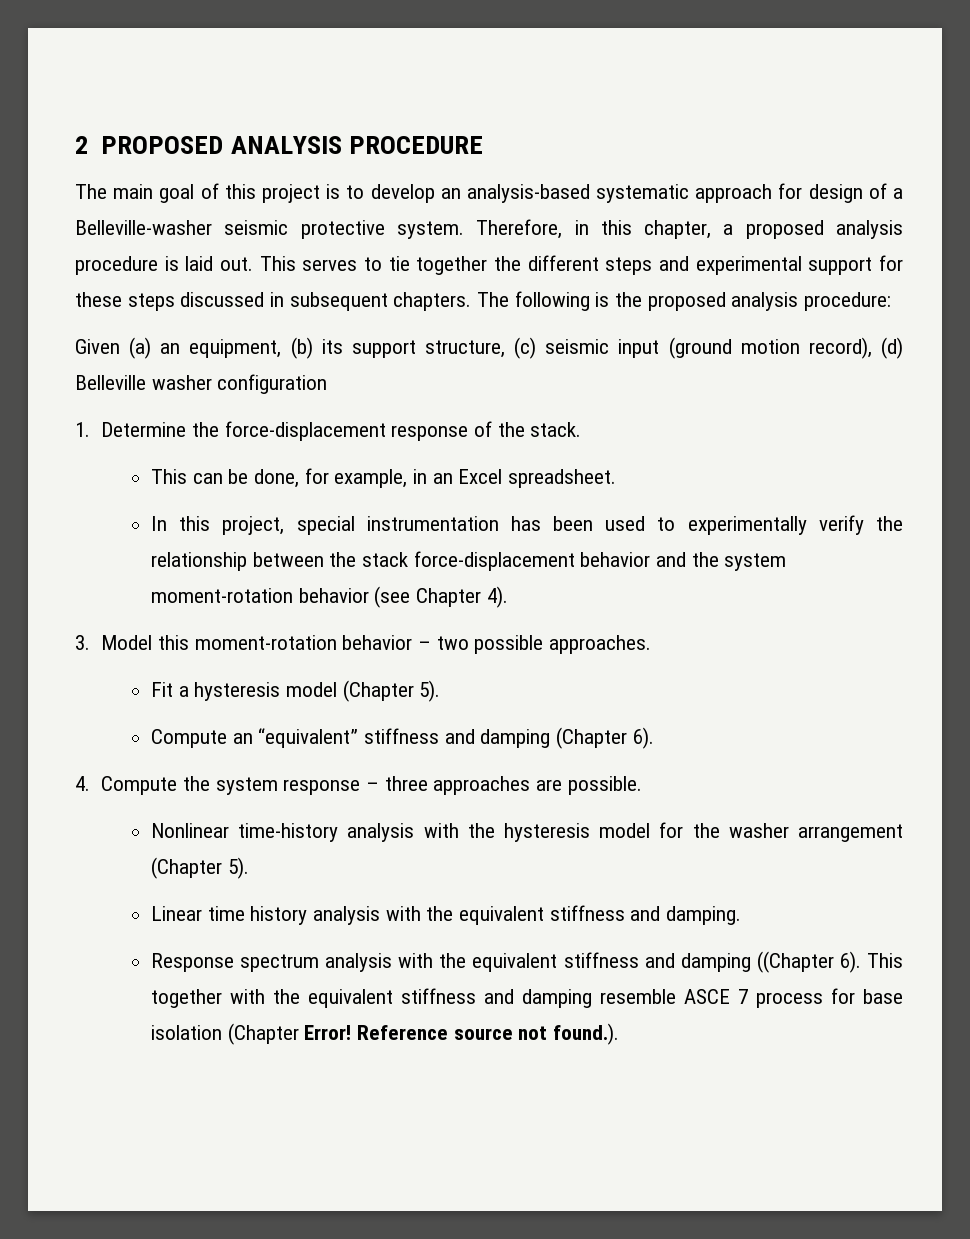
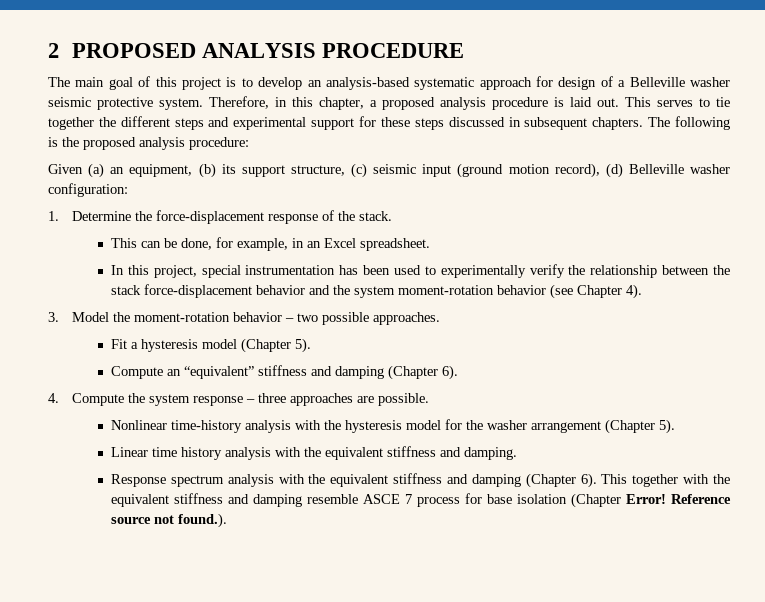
- The main goal of this project is to develop an analysis-based systematic approach for design of a Belleville-washer seismic protective system.
+ The main goal of this project is to develop an analysis-based systematic approach for design of a Belleville washer seismic protective system.
- Given (a) an equipment, (b) its support structure, (c) seismic input (ground motion record), (d) Belleville washer configuration
+ Given (a) an equipment, (b) its support structure, (c) seismic input (ground motion record), (d) Belleville washer configuration:
- 3. Model this moment-rotation behavior – two possible approaches.
+ 3. Model the moment-rotation behavior – two possible approaches.
- Response spectrum analysis with the equivalent stiffness and damping ((Chapter 6).
+ Response spectrum analysis with the equivalent stiffness and damping (Chapter 6).

